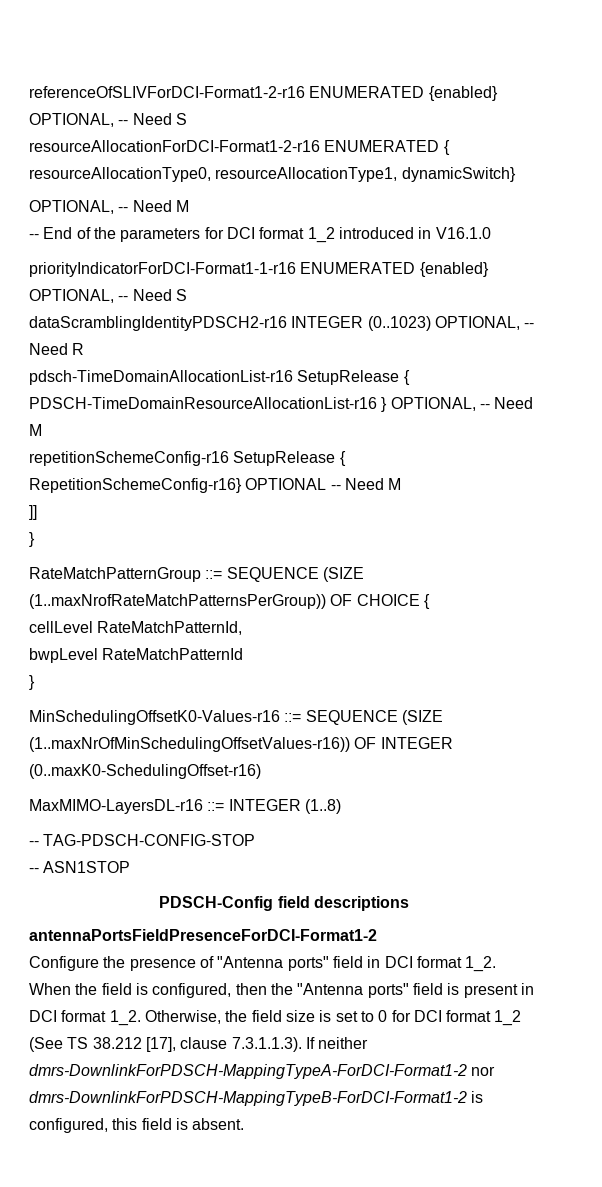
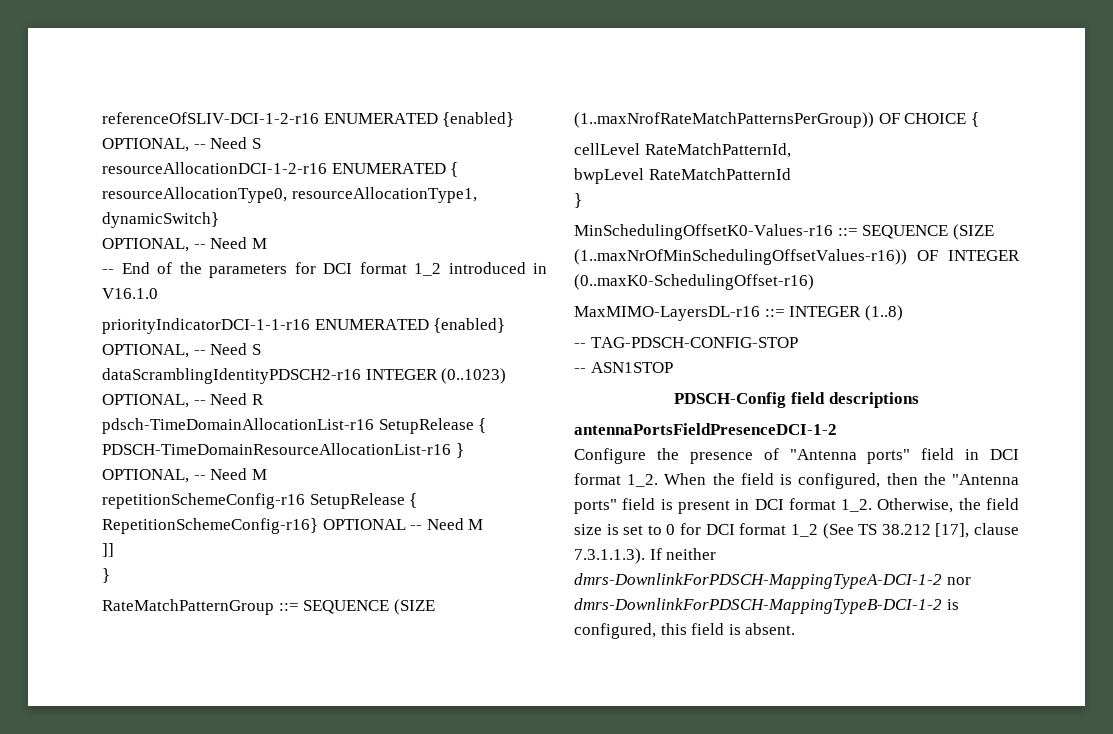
- referenceOfSLIVForDCI-Format1-2-r16 ENUMERATED {enabled} OPTIONAL, -- Need S
- resourceAllocationForDCI-Format1-2-r16 ENUMERATED { resourceAllocationType0, resourceAllocationType1, dynamicSwitch}
+ referenceOfSLIV-DCI-1-2-r16 ENUMERATED {enabled} OPTIONAL, -- Need S
+ resourceAllocationDCI-1-2-r16 ENUMERATED { resourceAllocationType0, resourceAllocationType1, dynamicSwitch}
- priorityIndicatorForDCI-Format1-1-r16 ENUMERATED {enabled} OPTIONAL, -- Need S
+ priorityIndicatorDCI-1-1-r16 ENUMERATED {enabled} OPTIONAL, -- Need S
- antennaPortsFieldPresenceForDCI-Format1-2
+ antennaPortsFieldPresenceDCI-1-2
- Otherwise, the field size is set to 0 for DCI format 1_2 (See TS 38.212 [17], clause 7.3.1.1.3). If neither dmrs-DownlinkForPDSCH-MappingTypeA-ForDCI-Format1-2 nor dmrs-DownlinkForPDSCH-MappingTypeB-ForDCI-Format1-2 is configured, this field is absent.
+ Otherwise, the field size is set to 0 for DCI format 1_2 (See TS 38.212 [17], clause 7.3.1.1.3). If neither dmrs-DownlinkForPDSCH-MappingTypeA-DCI-1-2 nor dmrs-DownlinkForPDSCH-MappingTypeB-DCI-1-2 is configured, this field is absent.

